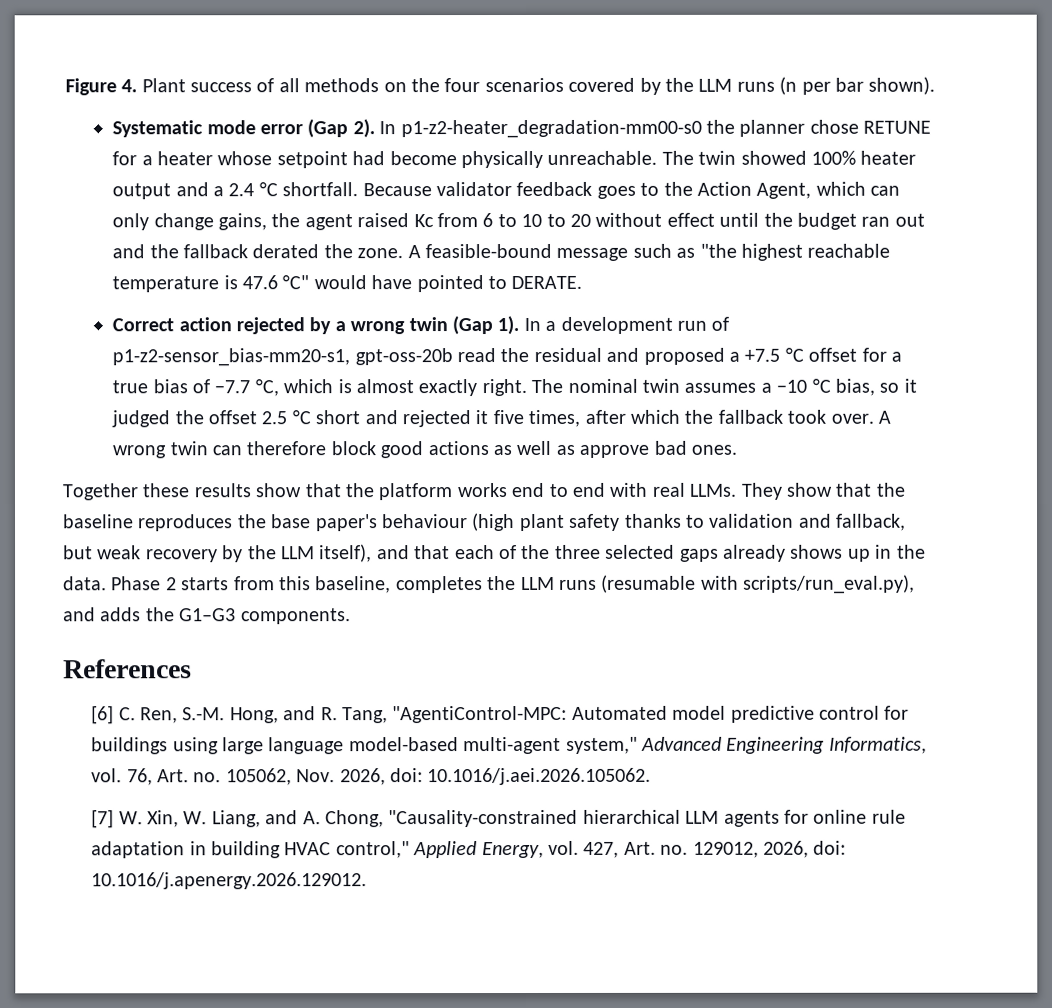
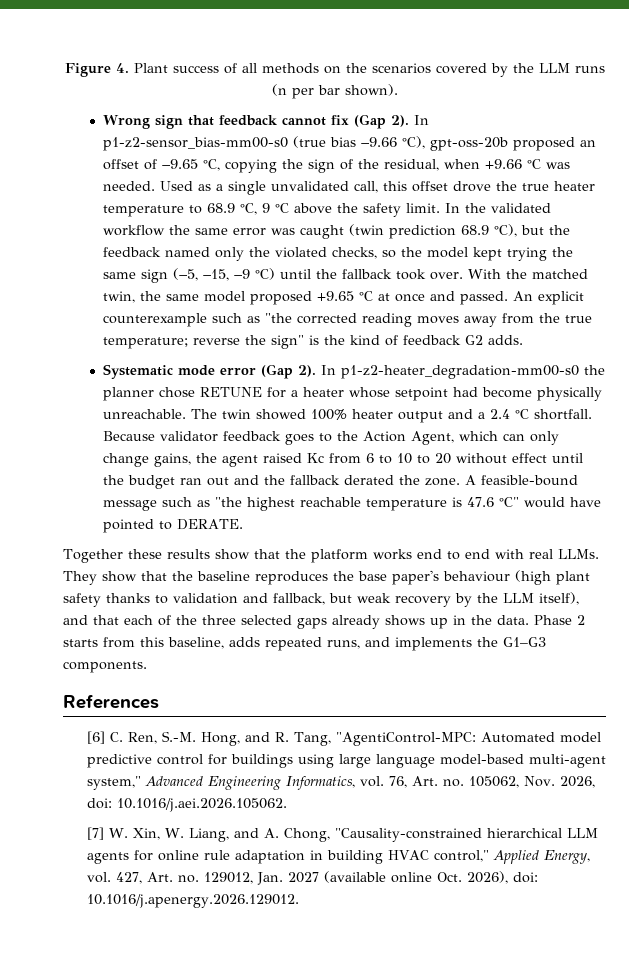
- Figure 4. Plant success of all methods on the four scenarios covered by the LLM runs (n per bar shown).
+ Figure 4. Plant success of all methods on the scenarios covered by the LLM runs (n per bar shown).
+ Wrong sign that feedback cannot fix (Gap 2). In p1-z2-sensor_bias-mm00-s0 (true bias −9.66 °C), gpt-oss-20b proposed an offset of −9.65 °C, copying the sign of the residual, when +9.66 °C was needed. Used as a single unvalidated call, this offset drove the true heater temperature to 68.9 °C, 9 °C above the safety limit. In the validated workflow the same error was caught (twin prediction 68.9 °C), but the feedback named only the violated checks, so the model kept trying the same sign (−5, −15, −9 °C) until the fallback took over. With the matched twin, the same model proposed +9.65 °C at once and passed. An explicit counterexample such as "the corrected reading moves away from the true temperature; reverse the sign" is the kind of feedback G2 adds.
- Correct action rejected by a wrong twin (Gap 1). In a development run of p1-z2-sensor_bias-mm20-s1, gpt-oss-20b read the residual and proposed a +7.5 °C offset for a true bias of −7.7 °C, which is almost exactly right. The nominal twin assumes a −10 °C bias, so it judged the offset 2.5 °C short and rejected it five times, after which the fallback took over. A wrong twin can therefore block good actions as well as approve bad ones.
- Phase 2 starts from this baseline, completes the LLM runs (resumable with scripts/run_eval.py), and adds the G1–G3 components.
+ Phase 2 starts from this baseline, adds repeated runs, and implements the G1–G3 components.
- [7] W. Xin, W. Liang, and A. Chong, "Causality-constrained hierarchical LLM agents for online rule adaptation in building HVAC control," Applied Energy, vol. 427, Art. no. 129012, 2026, doi: 10.1016/j.apenergy.2026.129012.
+ [7] W. Xin, W. Liang, and A. Chong, "Causality-constrained hierarchical LLM agents for online rule adaptation in building HVAC control," Applied Energy, vol. 427, Art. no. 129012, Jan. 2027 (available online Oct. 2026), doi: 10.1016/j.apenergy.2026.129012.

